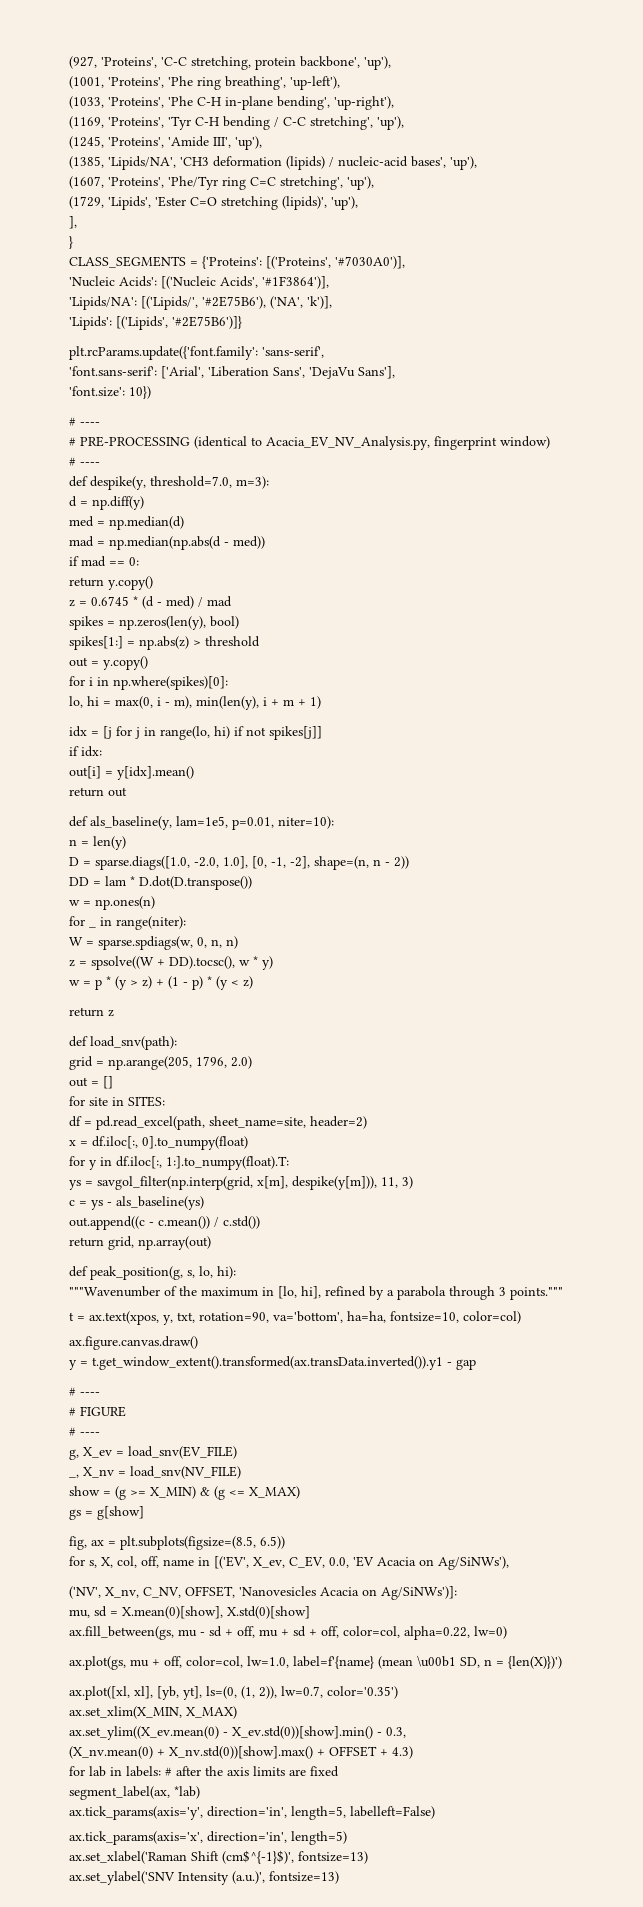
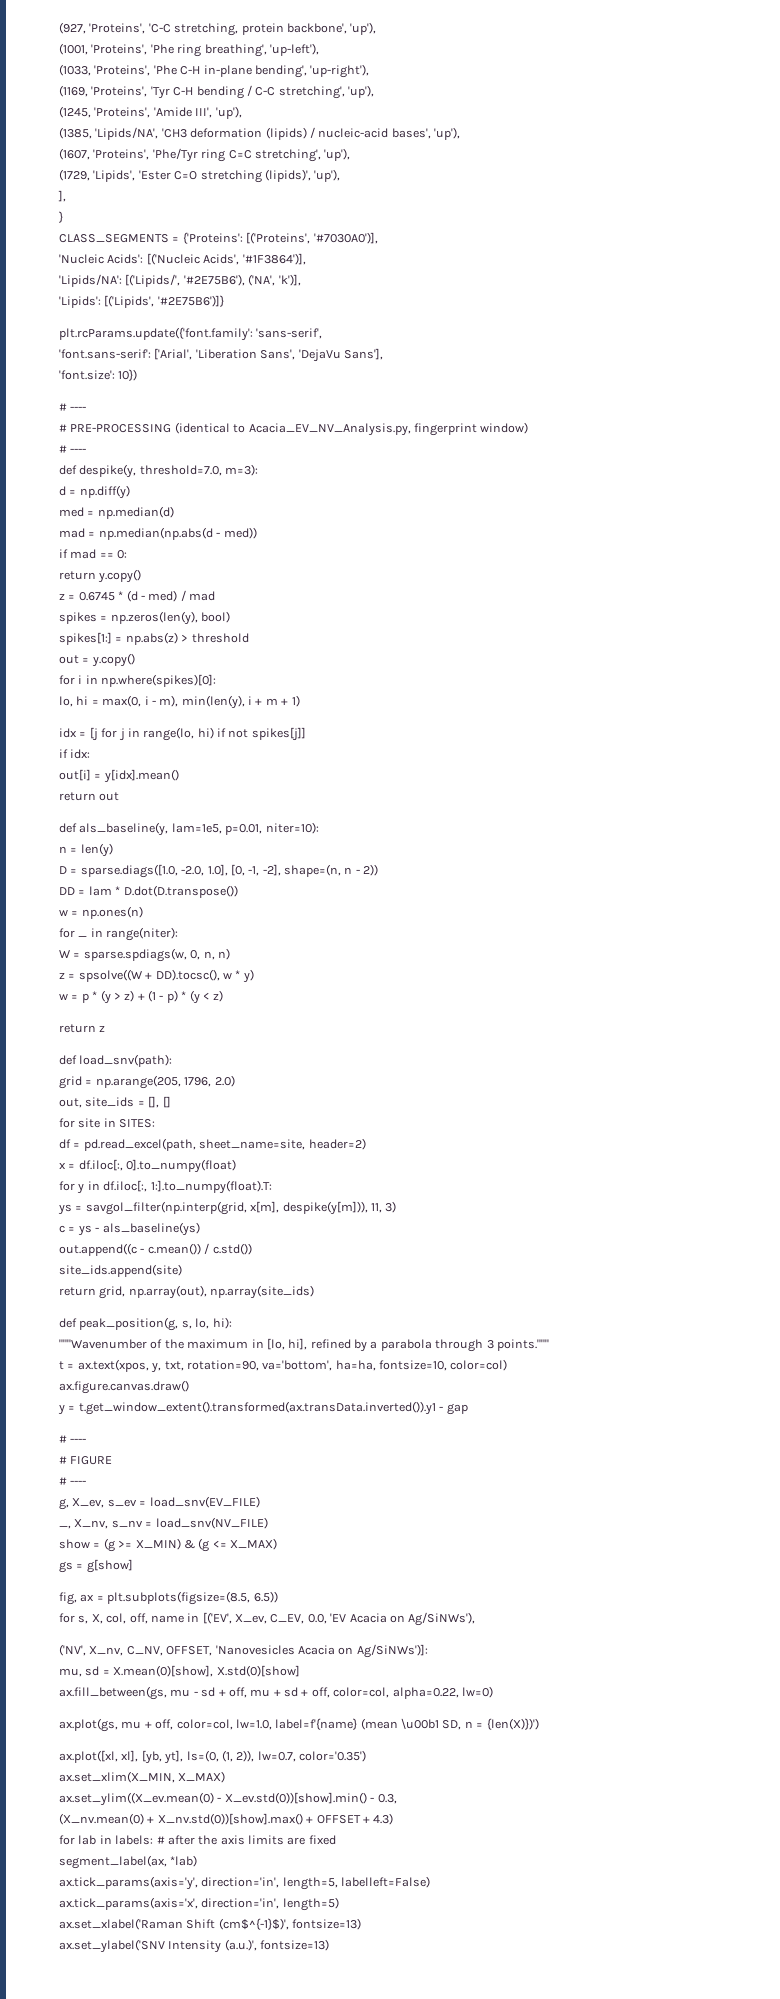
- out = []
+ out, site_ids = [], []
+ site_ids.append(site)
- return grid, np.array(out)
+ return grid, np.array(out), np.array(site_ids)
- g, X_ev = load_snv(EV_FILE)
+ g, X_ev, s_ev = load_snv(EV_FILE)
- _, X_nv = load_snv(NV_FILE)
+ _, X_nv, s_nv = load_snv(NV_FILE)

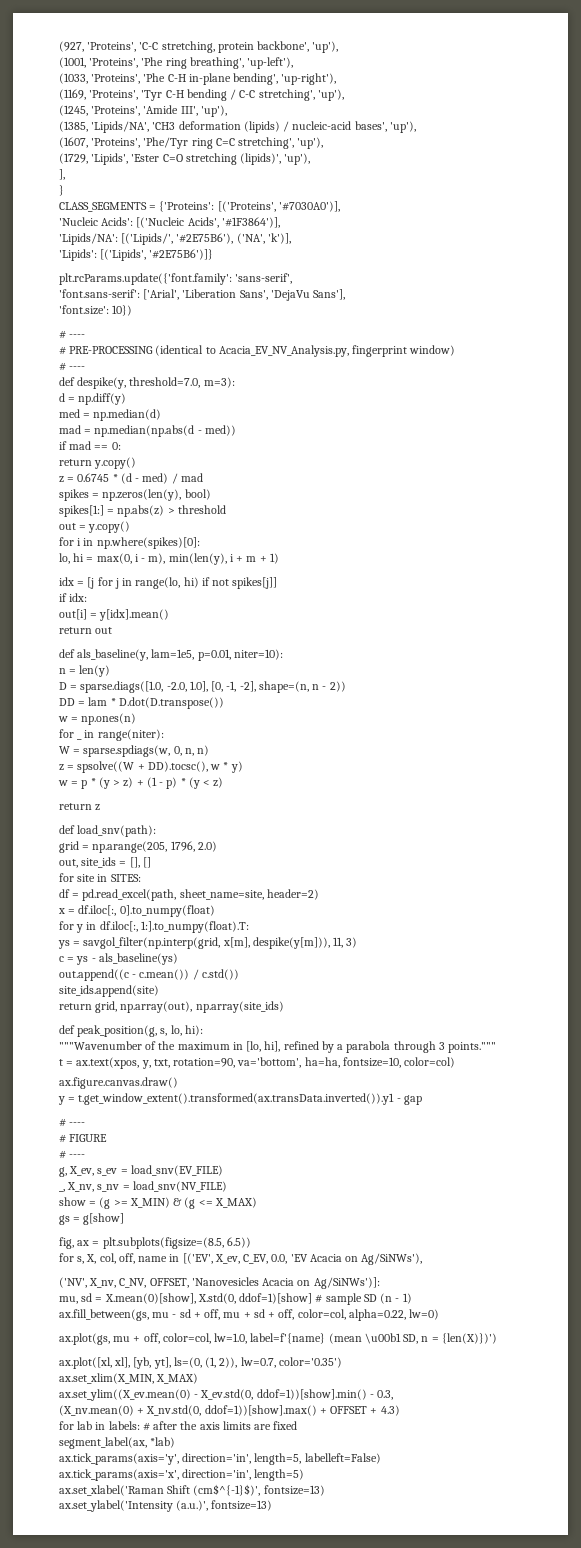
- mu, sd = X.mean(0)[show], X.std(0)[show]
+ mu, sd = X.mean(0)[show], X.std(0, ddof=1)[show] # sample SD (n - 1)
- ax.set_ylim((X_ev.mean(0) - X_ev.std(0))[show].min() - 0.3,
+ ax.set_ylim((X_ev.mean(0) - X_ev.std(0, ddof=1))[show].min() - 0.3,
- (X_nv.mean(0) + X_nv.std(0))[show].max() + OFFSET + 4.3)
+ (X_nv.mean(0) + X_nv.std(0, ddof=1))[show].max() + OFFSET + 4.3)
- ax.set_ylabel('SNV Intensity (a.u.)', fontsize=13)
+ ax.set_ylabel('Intensity (a.u.)', fontsize=13)

